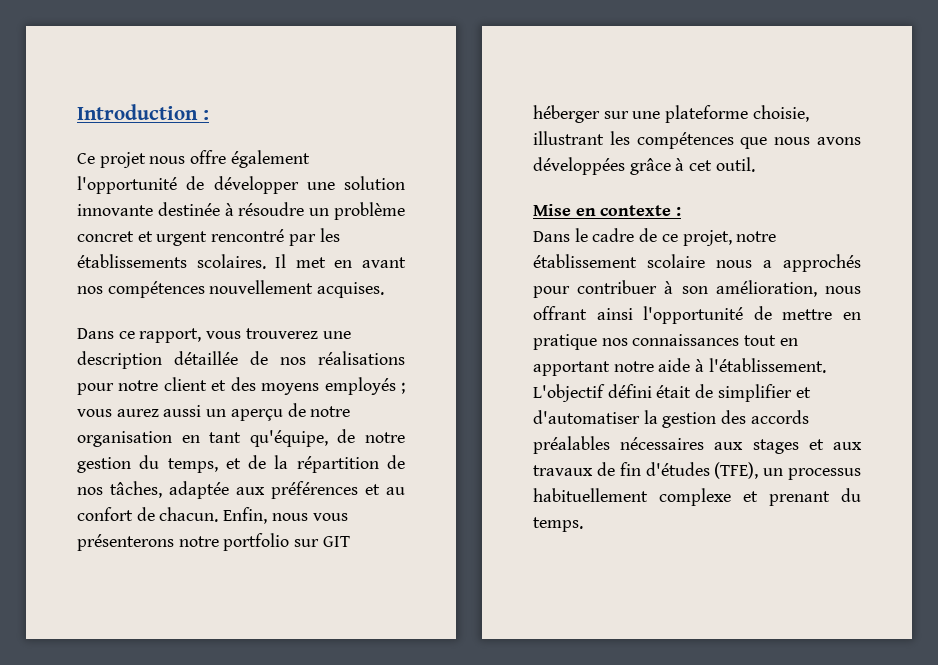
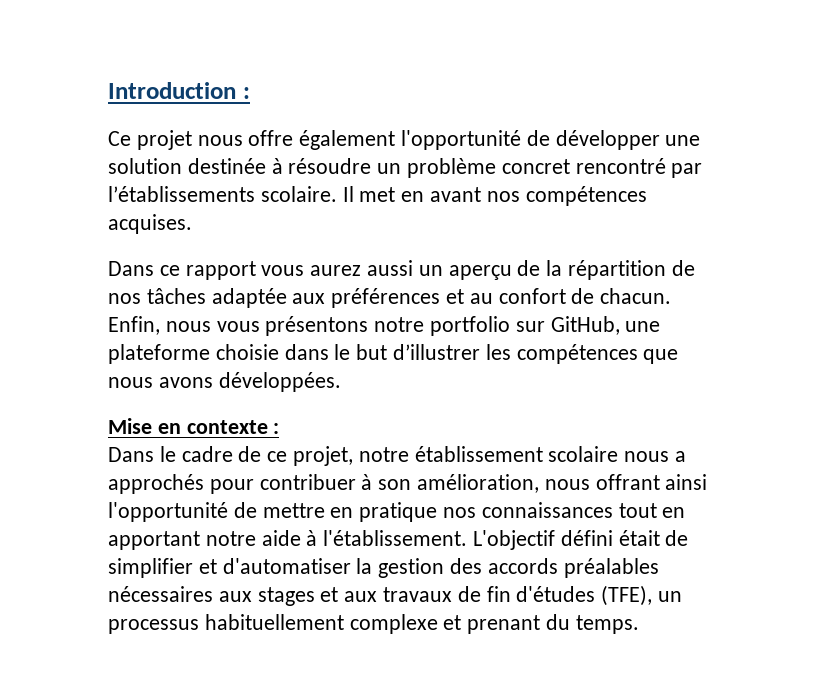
- Ce projet nous offre également l'opportunité de développer une solution innovante destinée à résoudre un problème concret et urgent rencontré par les établissements scolaires.
+ Ce projet nous offre également l'opportunité de développer une solution destinée à résoudre un problème concret rencontré par l’établissements scolaire.
- Il met en avant nos compétences nouvellement acquises.
+ Il met en avant nos compétences acquises.
- Dans ce rapport, vous trouverez une description détaillée de nos réalisations pour notre client et des moyens employés ; vous aurez aussi un aperçu de notre organisation en tant qu'équipe, de notre gestion du temps, et de la répartition de nos tâches, adaptée aux préférences et au confort de chacun.
+ Dans ce rapport vous aurez aussi un aperçu de la répartition de nos tâches adaptée aux préférences et au confort de chacun.
- Enfin, nous vous présenterons notre portfolio sur GIT héberger sur une plateforme choisie, illustrant les compétences que nous avons développées grâce à cet outil.
+ Enfin, nous vous présentons notre portfolio sur GitHub, une plateforme choisie dans le but d’illustrer les compétences que nous avons développées.

